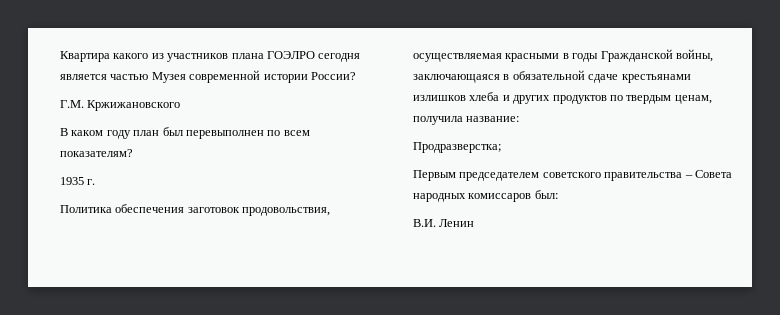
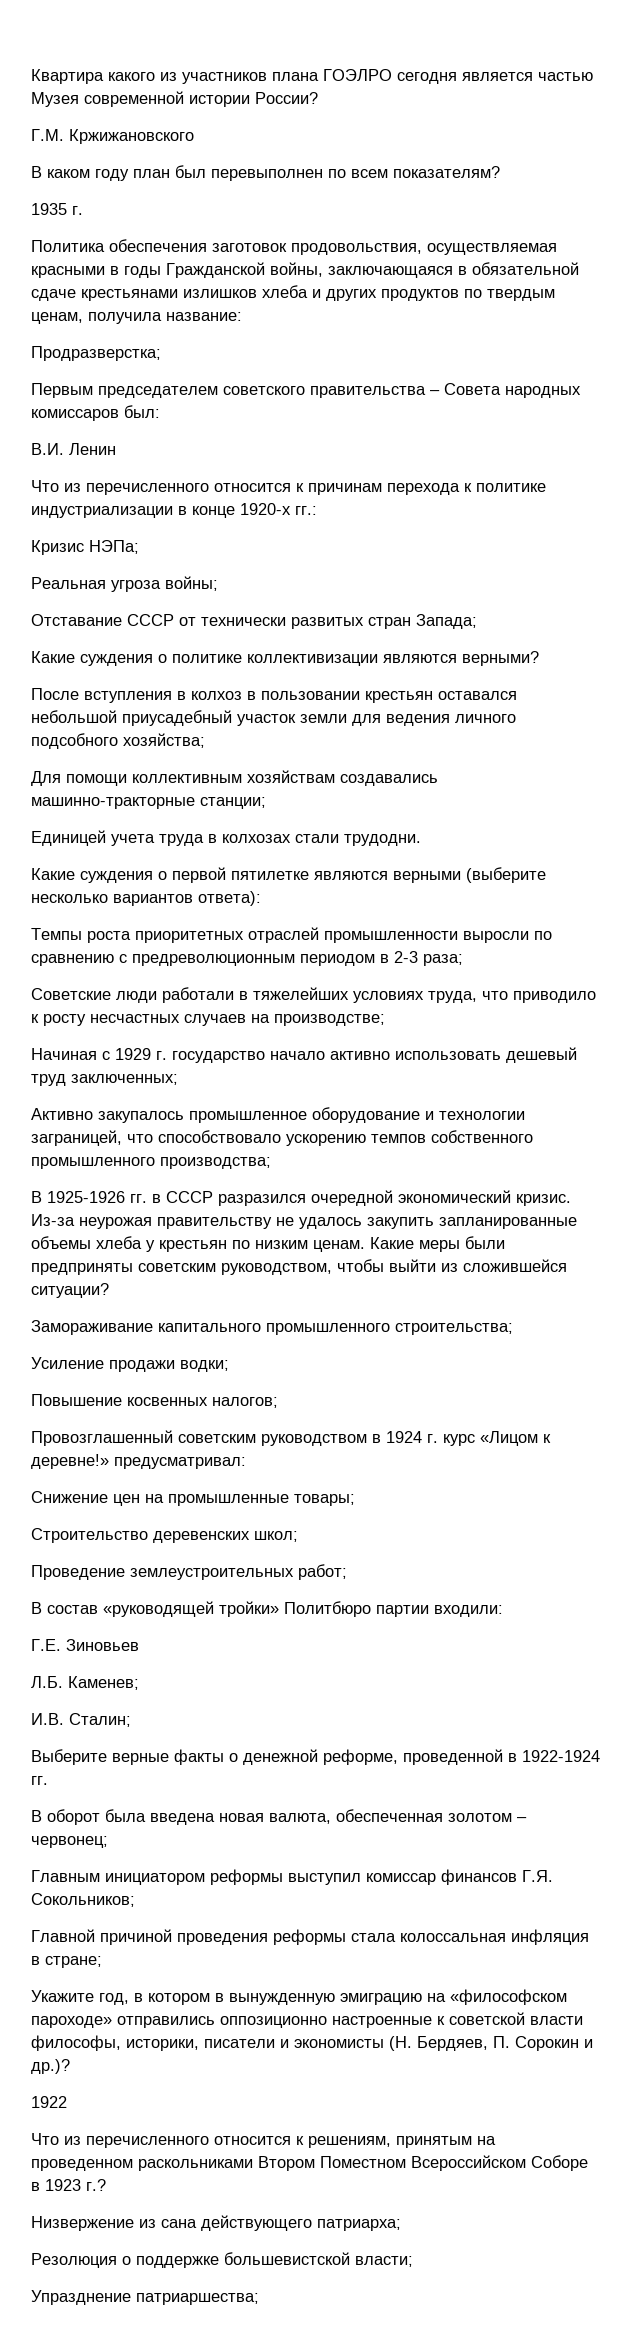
+ Что из перечисленного относится к причинам перехода к политике индустриализации в конце 1920-х гг.:
+ Кризис НЭПа;
+ Реальная угроза войны;
+ Отставание СССР от технически развитых стран Запада;
+ Какие суждения о политике коллективизации являются верными?
+ После вступления в колхоз в пользовании крестьян оставался небольшой приусадебный участок земли для ведения личного подсобного хозяйства;
+ Для помощи коллективным хозяйствам создавались машинно-тракторные станции;
+ Единицей учета труда в колхозах стали трудодни.
+ Какие суждения о первой пятилетке являются верными (выберите несколько вариантов ответа):
+ Темпы роста приоритетных отраслей промышленности выросли по сравнению с предреволюционным периодом в 2-3 раза;
+ Советские люди работали в тяжелейших условиях труда, что приводило к росту несчастных случаев на производстве;
+ Начиная с 1929 г. государство начало активно использовать дешевый труд заключенных;
+ Активно закупалось промышленное оборудование и технологии заграницей, что способствовало ускорению темпов собственного промышленного производства;
+ В 1925-1926 гг. в СССР разразился очередной экономический кризис. Из-за неурожая правительству не удалось закупить запланированные объемы хлеба у крестьян по низким ценам. Какие меры были предприняты советским руководством, чтобы выйти из сложившейся ситуации?
+ Замораживание капитального промышленного строительства;
+ Усиление продажи водки;
+ Повышение косвенных налогов;
+ Провозглашенный советским руководством в 1924 г. курс «Лицом к деревне!» предусматривал:
+ Снижение цен на промышленные товары;
+ Строительство деревенских школ;
+ Проведение землеустроительных работ;
+ В состав «руководящей тройки» Политбюро партии входили:
+ Г.Е. Зиновьев
+ Л.Б. Каменев;
+ И.В. Сталин;
+ Выберите верные факты о денежной реформе, проведенной в 1922-1924 гг.
+ В оборот была введена новая валюта, обеспеченная золотом – червонец;
+ Главным инициатором реформы выступил комиссар финансов Г.Я. Сокольников;
+ Главной причиной проведения реформы стала колоссальная инфляция в стране;
+ Укажите год, в котором в вынужденную эмиграцию на «философском пароходе» отправились оппозиционно настроенные к советской власти философы, историки, писатели и экономисты (Н. Бердяев, П. Сорокин и др.)?
+ 1922
+ Что из перечисленного относится к решениям, принятым на проведенном раскольниками Втором Поместном Всероссийском Соборе в 1923 г.?
+ Низвержение из сана действующего патриарха;
+ Резолюция о поддержке большевистской власти;
+ Упразднение патриаршества;

